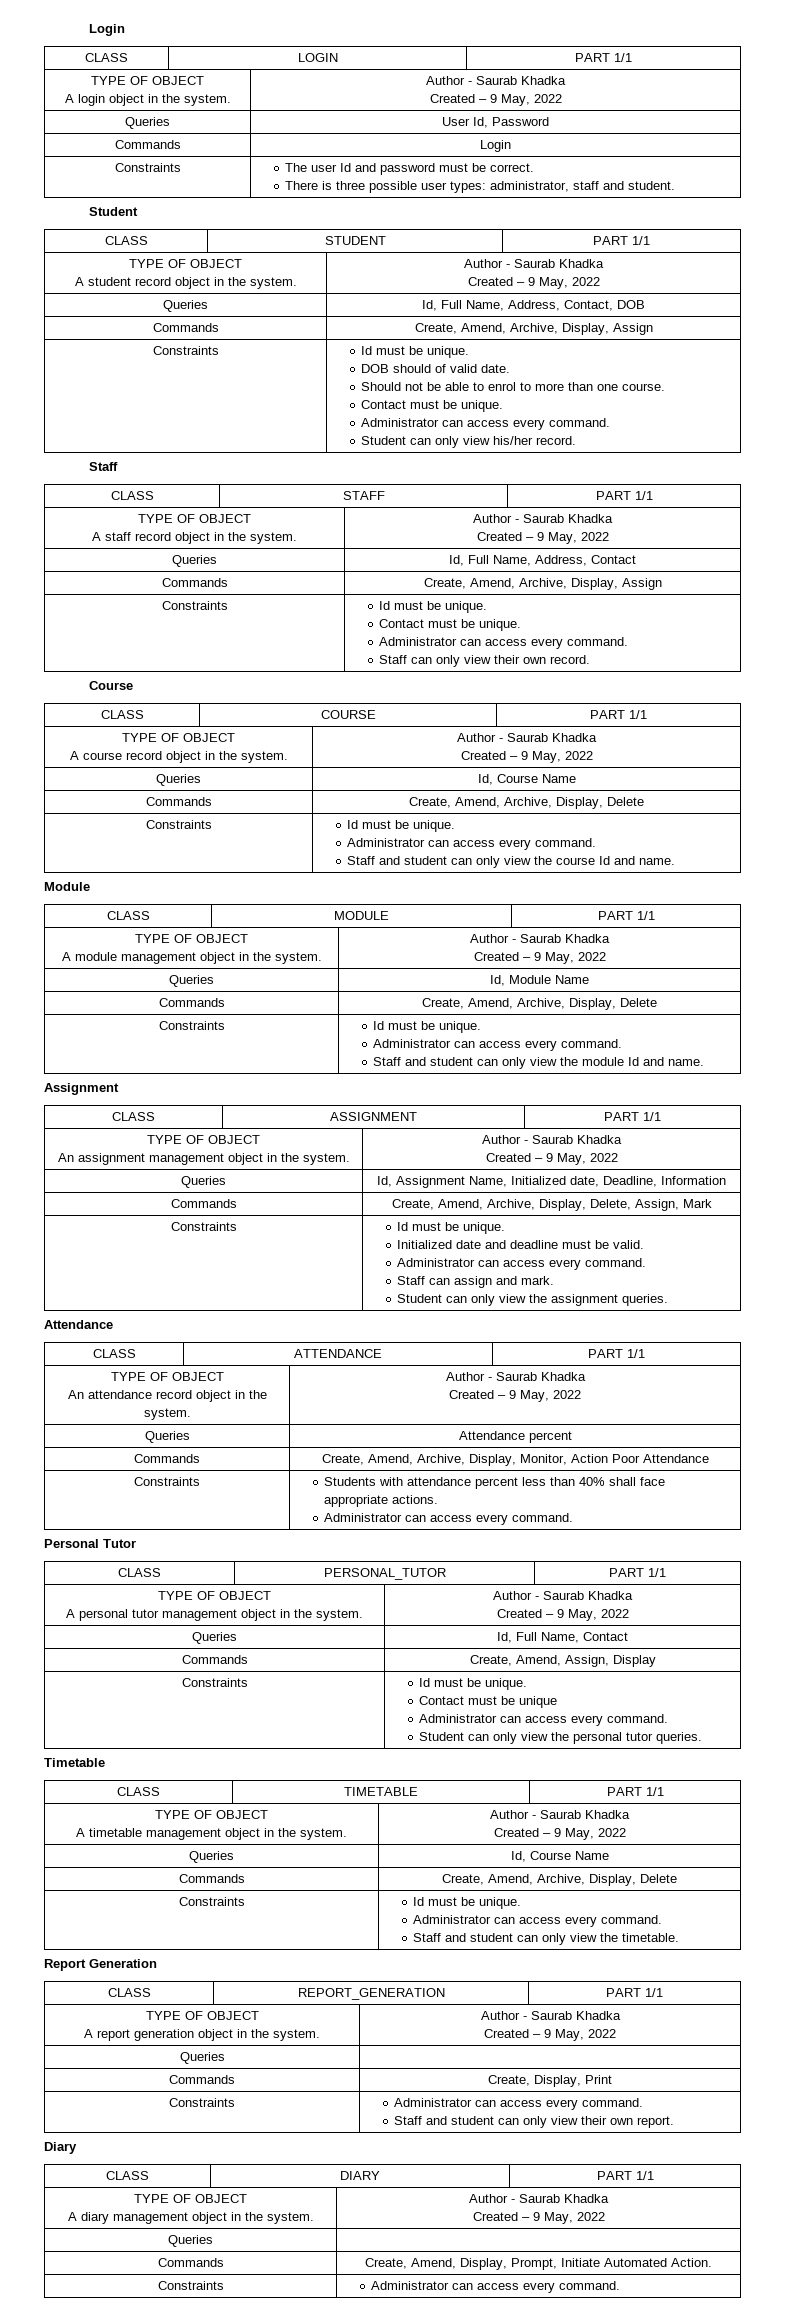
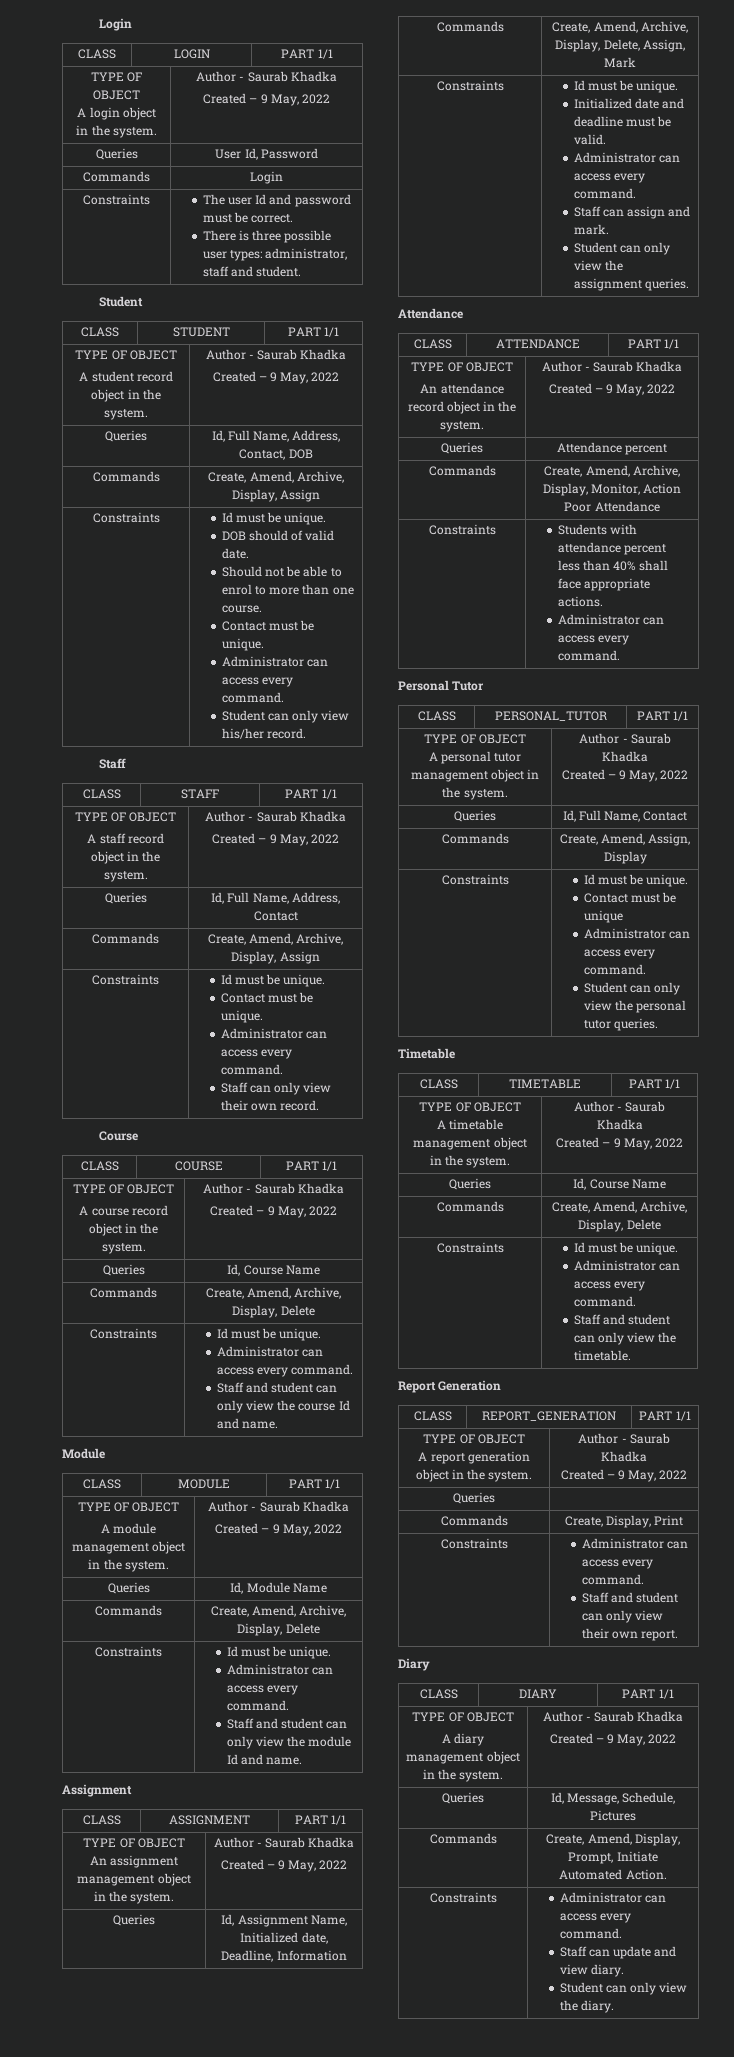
  CLASS | DIARY | PART 1/1
  TYPE OF OBJECT
  A diary management object in the system. | Author - Saurab Khadka
  Created – 9 May, 2022
- Queries |
+ Queries | Id, Message, Schedule, Pictures
  Commands | Create, Amend, Display, Prompt, Initiate Automated Action.
  Constraints | Administrator can access every command.
+ Staff can update and view diary.
+ Student can only view the diary.

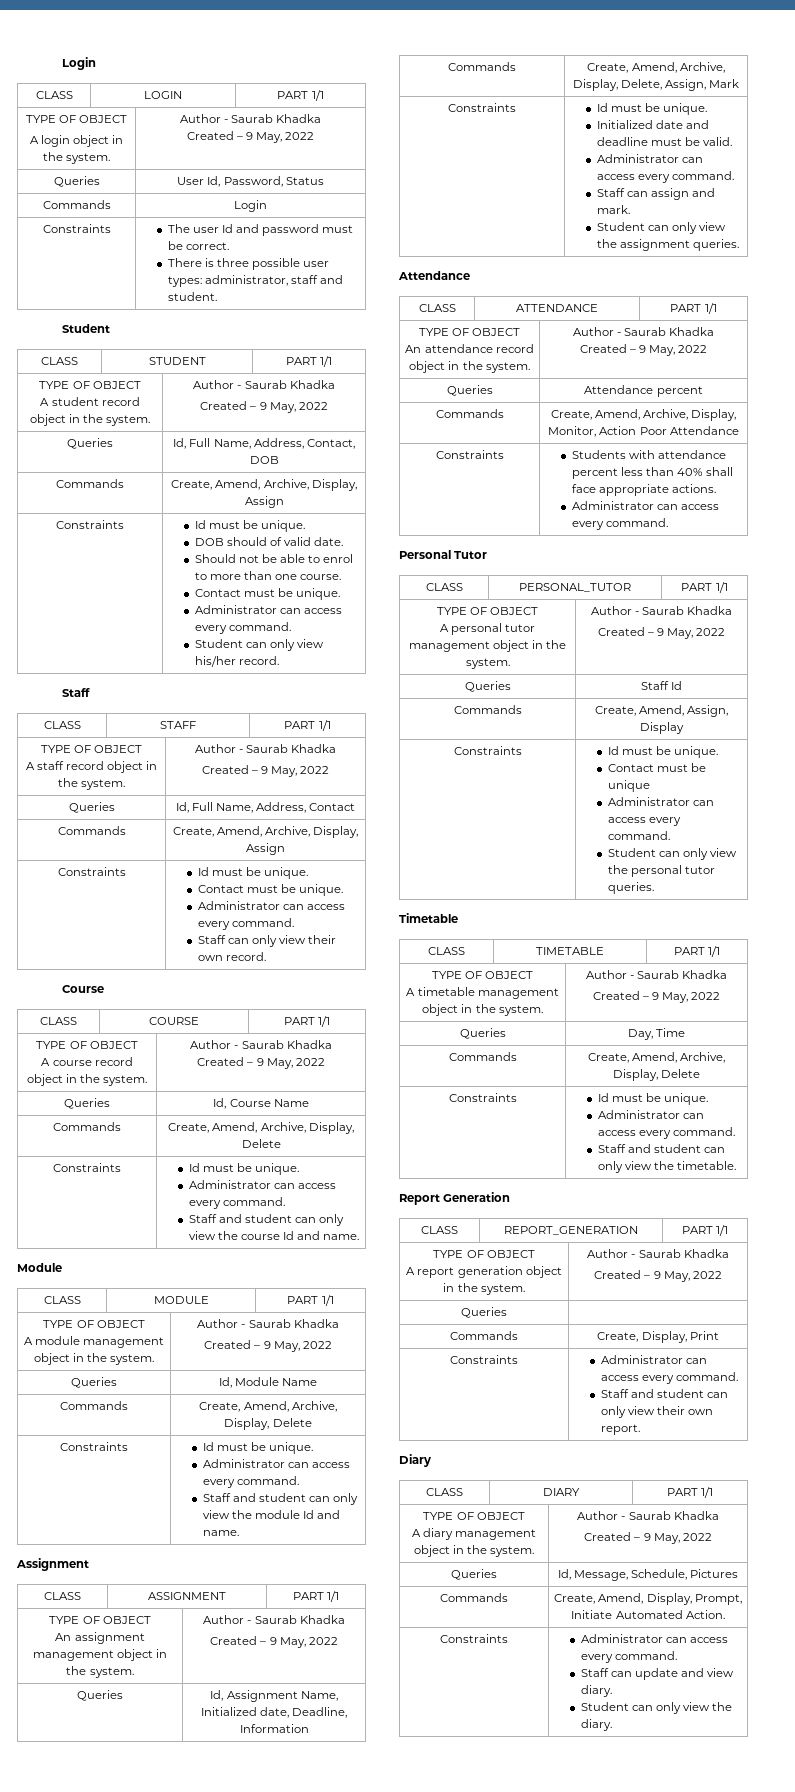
- Queries | User Id, Password
+ Queries | User Id, Password, Status
- Queries | Id, Full Name, Contact
+ Queries | Staff Id
  CLASS | TIMETABLE | PART 1/1
  TYPE OF OBJECT
  A timetable management object in the system. | Author - Saurab Khadka
  Created – 9 May, 2022
- Queries | Id, Course Name
+ Queries | Day, Time

